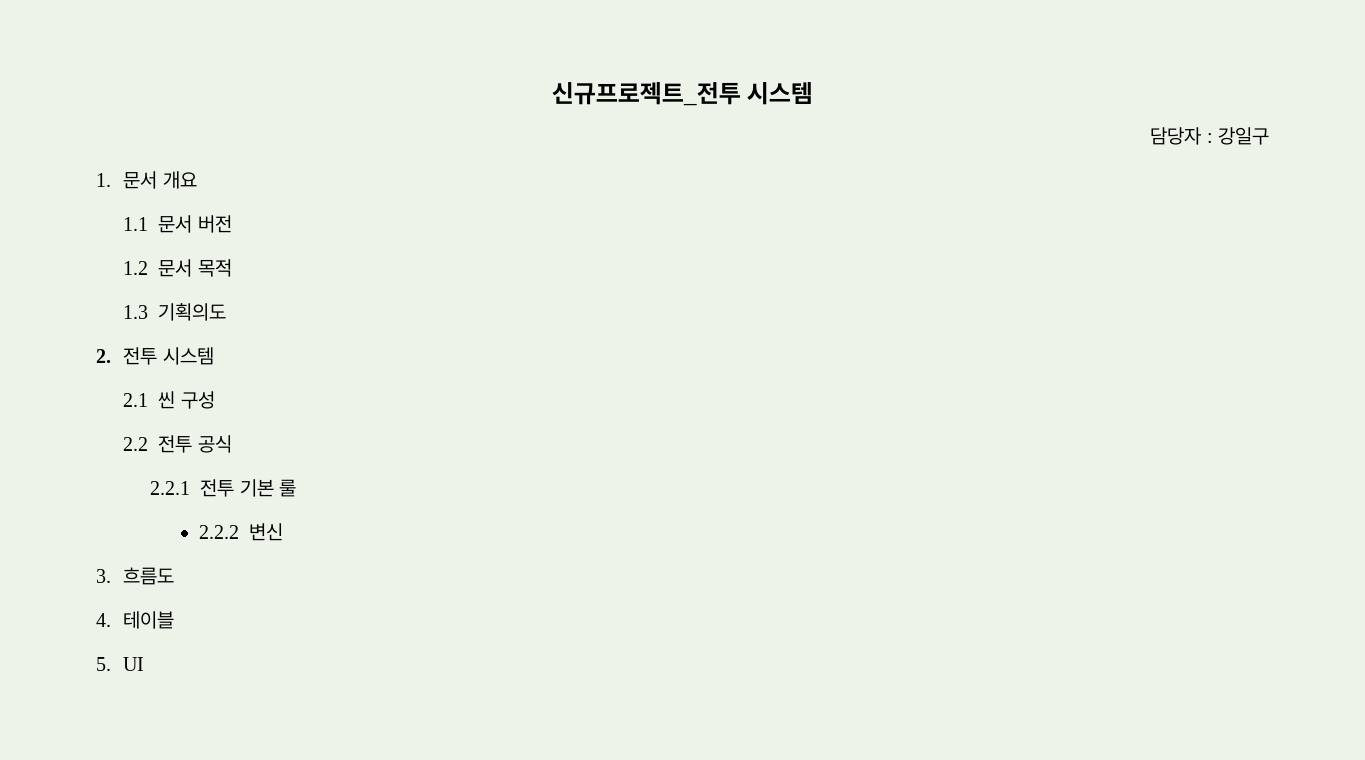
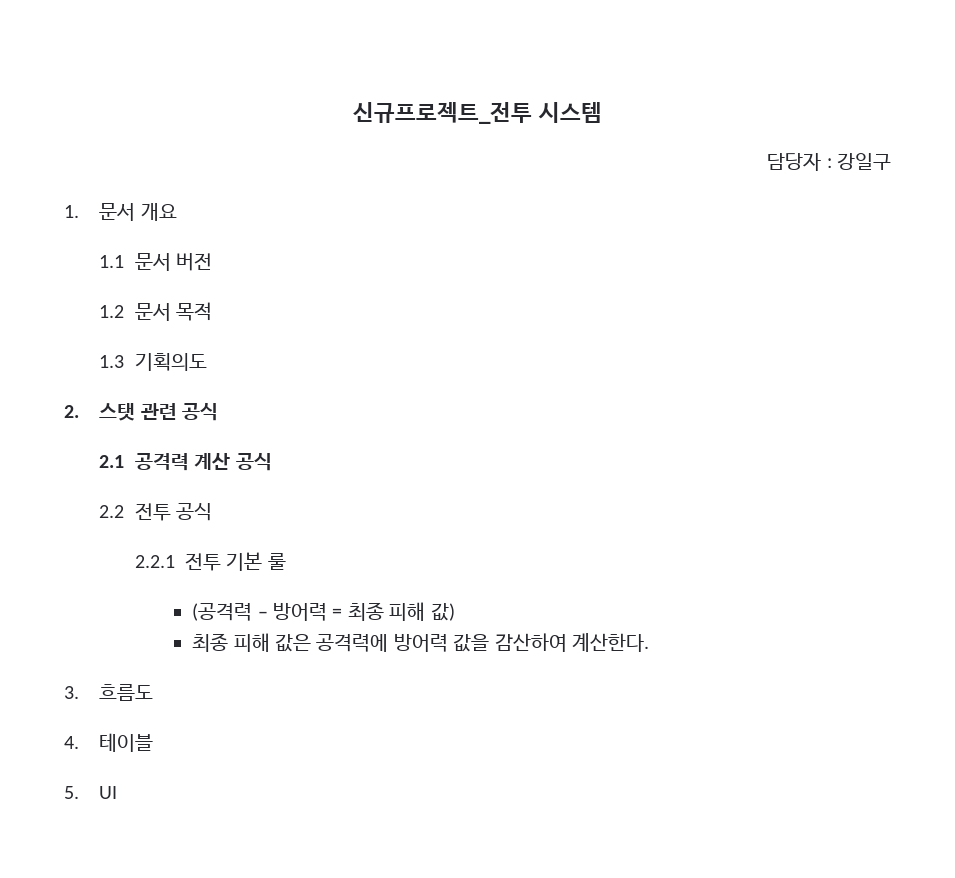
- 2. 전투 시스템
- 2.1 씬 구성
+ 2. 스탯 관련 공식
+ 2.1 공격력 계산 공식
- 2.2.2 변신
+ (공격력 – 방어력 = 최종 피해 값)
+ 최종 피해 값은 공격력에 방어력 값을 감산하여 계산한다.

